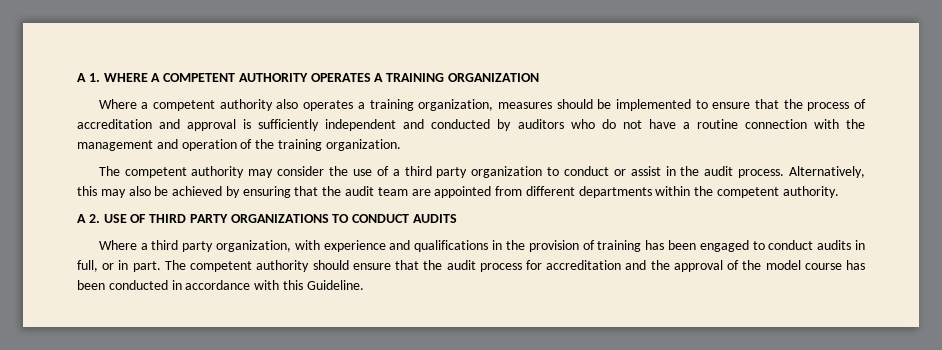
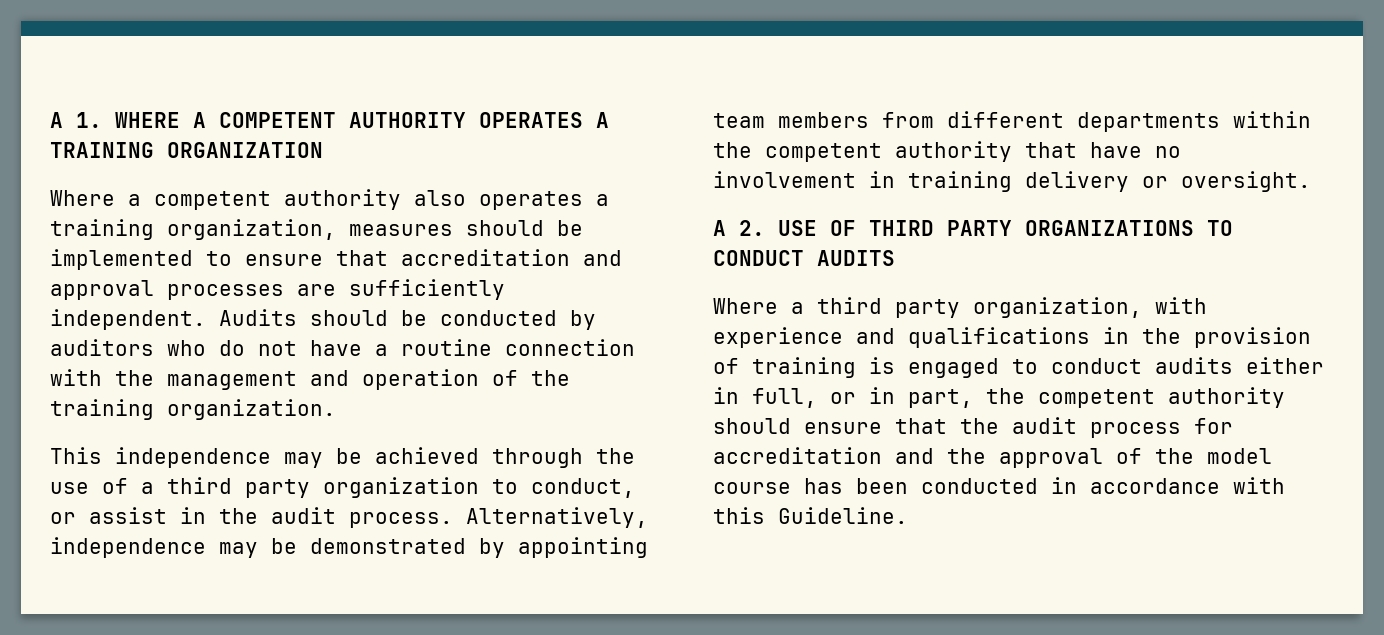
- Where a competent authority also operates a training organization, measures should be implemented to ensure that the process of accreditation and approval is sufficiently independent and conducted by auditors who do not have a routine connection with the management and operation of the training organization.
+ Where a competent authority also operates a training organization, measures should be implemented to ensure that accreditation and approval processes are sufficiently independent. Audits should be conducted by auditors who do not have a routine connection with the management and operation of the training organization.
- The competent authority may consider the use of a third party organization to conduct or assist in the audit process.
+ This independence may be achieved through the use of a third party organization to conduct, or assist in the audit process.
- Alternatively, this may also be achieved by ensuring that the audit team are appointed from different departments within the competent authority.
+ Alternatively, independence may be demonstrated by appointing team members from different departments within the competent authority that have no involvement in training delivery or oversight.
- Where a third party organization, with experience and qualifications in the provision of training has been engaged to conduct audits in full, or in part. The competent authority should ensure that the audit process for accreditation and the approval of the model course has been conducted in accordance with this Guideline.
+ Where a third party organization, with experience and qualifications in the provision of training is engaged to conduct audits either in full, or in part, the competent authority should ensure that the audit process for accreditation and the approval of the model course has been conducted in accordance with this Guideline.

